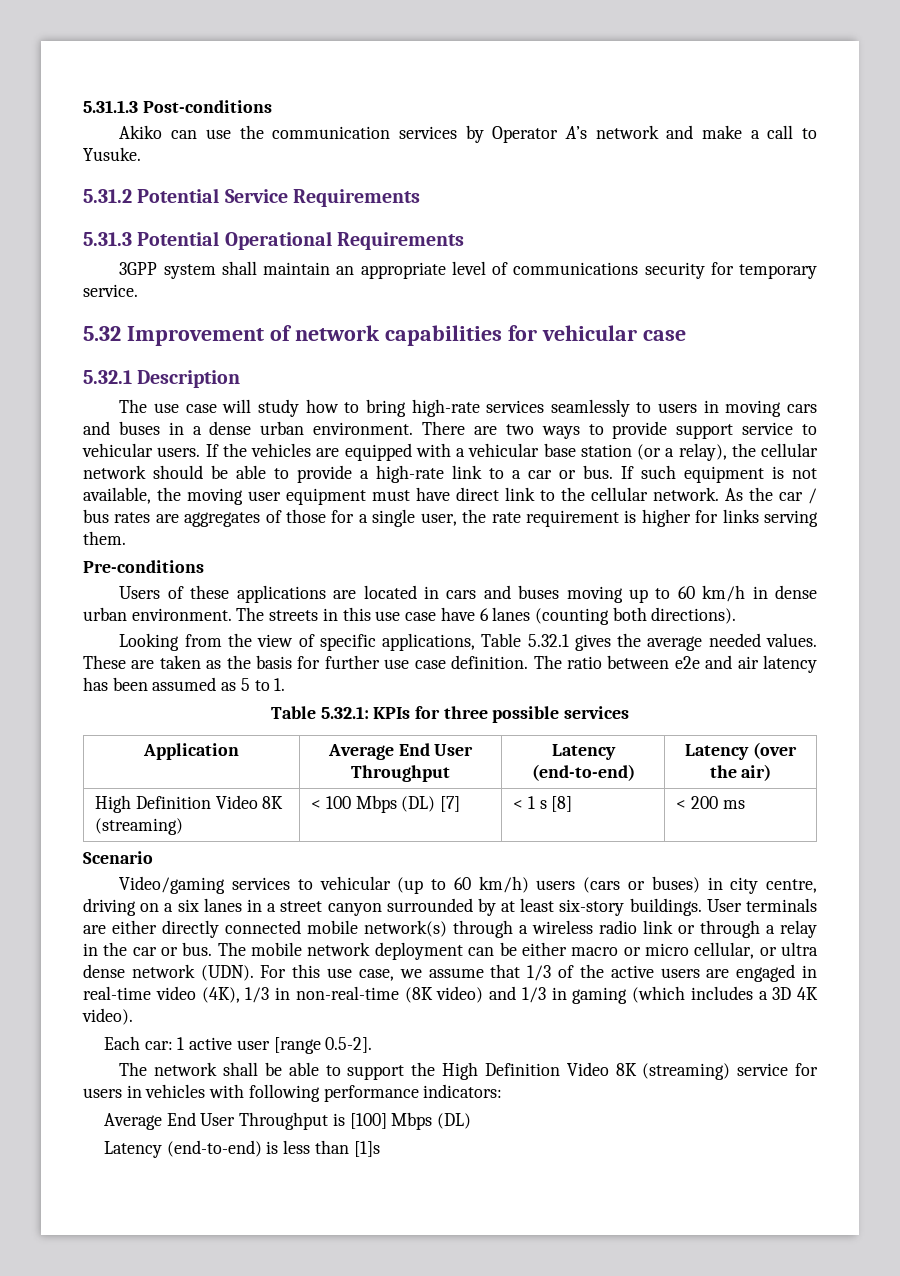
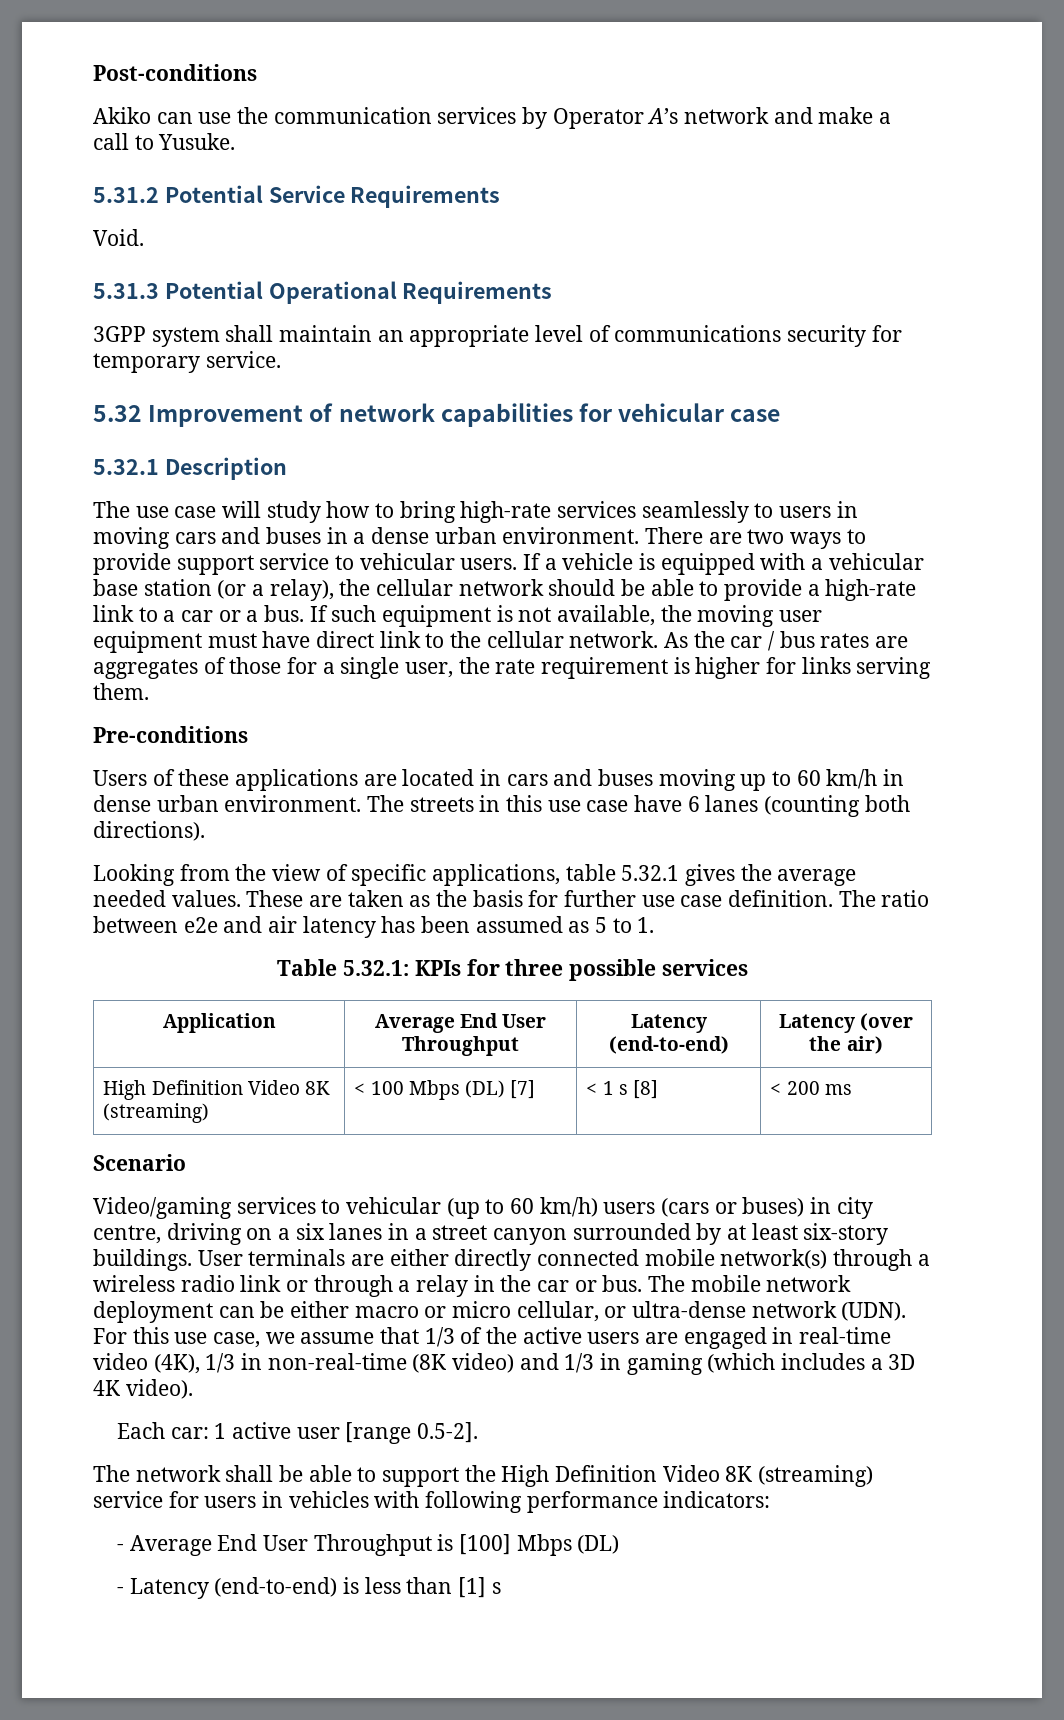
- 5.31.1.3 Post-conditions
+ Post-conditions
+ Void.
- If the vehicles are equipped with a vehicular base station (or a relay), the cellular network should be able to provide a high-rate link to a car or bus.
+ If a vehicle is equipped with a vehicular base station (or a relay), the cellular network should be able to provide a high-rate link to a car or a bus.
- Looking from the view of specific applications, Table 5.32.1 gives the average needed values.
+ Looking from the view of specific applications, table 5.32.1 gives the average needed values.
- The mobile network deployment can be either macro or micro cellular, or ultra dense network (UDN).
+ The mobile network deployment can be either macro or micro cellular, or ultra-dense network (UDN).
- Average End User Throughput is [100] Mbps (DL)
+ - Average End User Throughput is [100] Mbps (DL)
- Latency (end-to-end) is less than [1]s
+ - Latency (end-to-end) is less than [1] s

